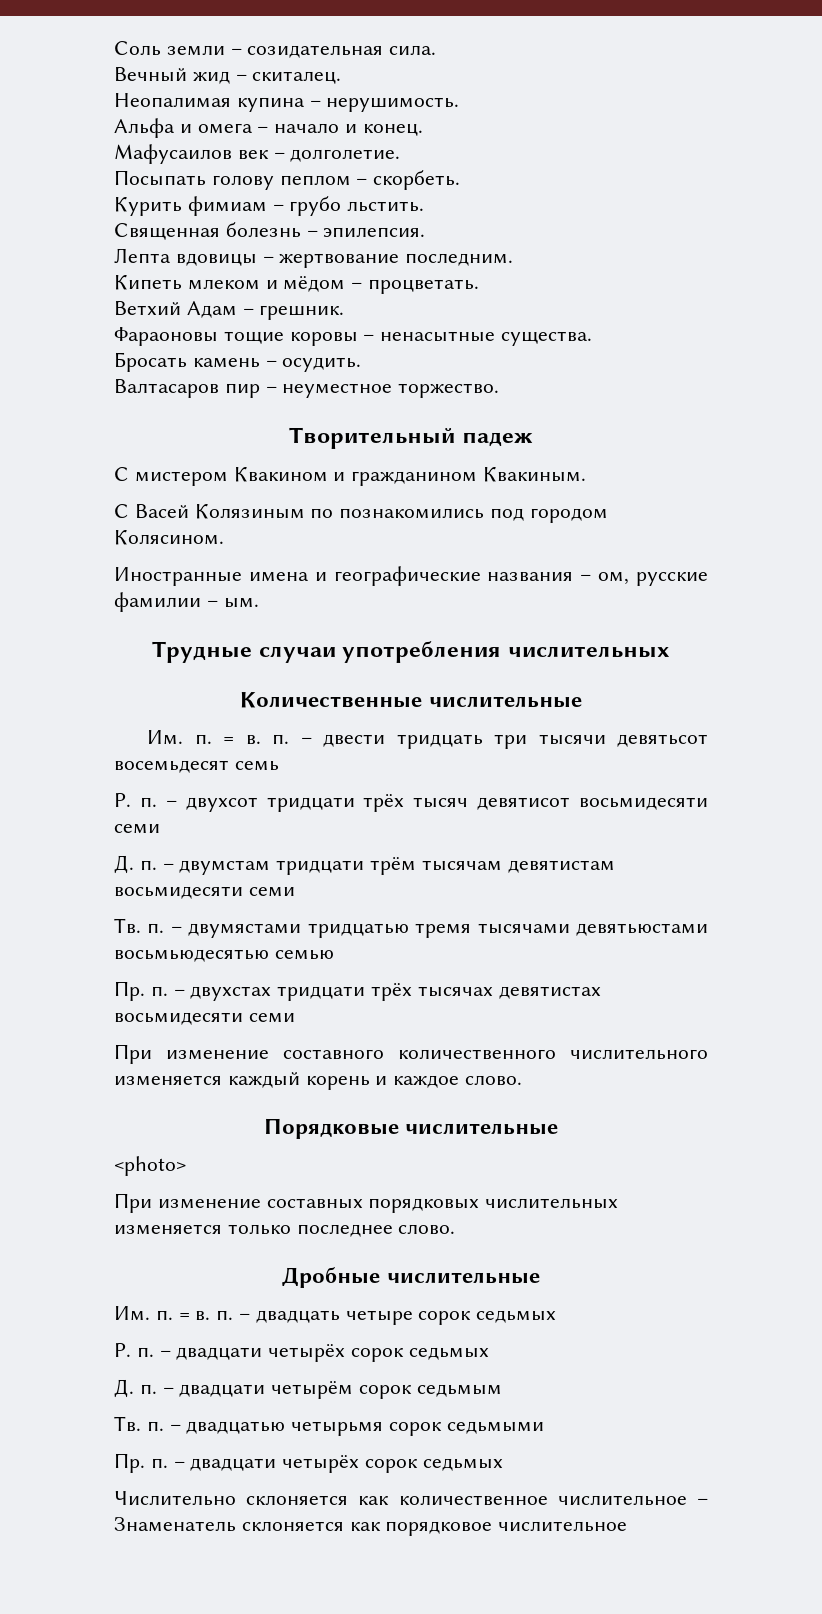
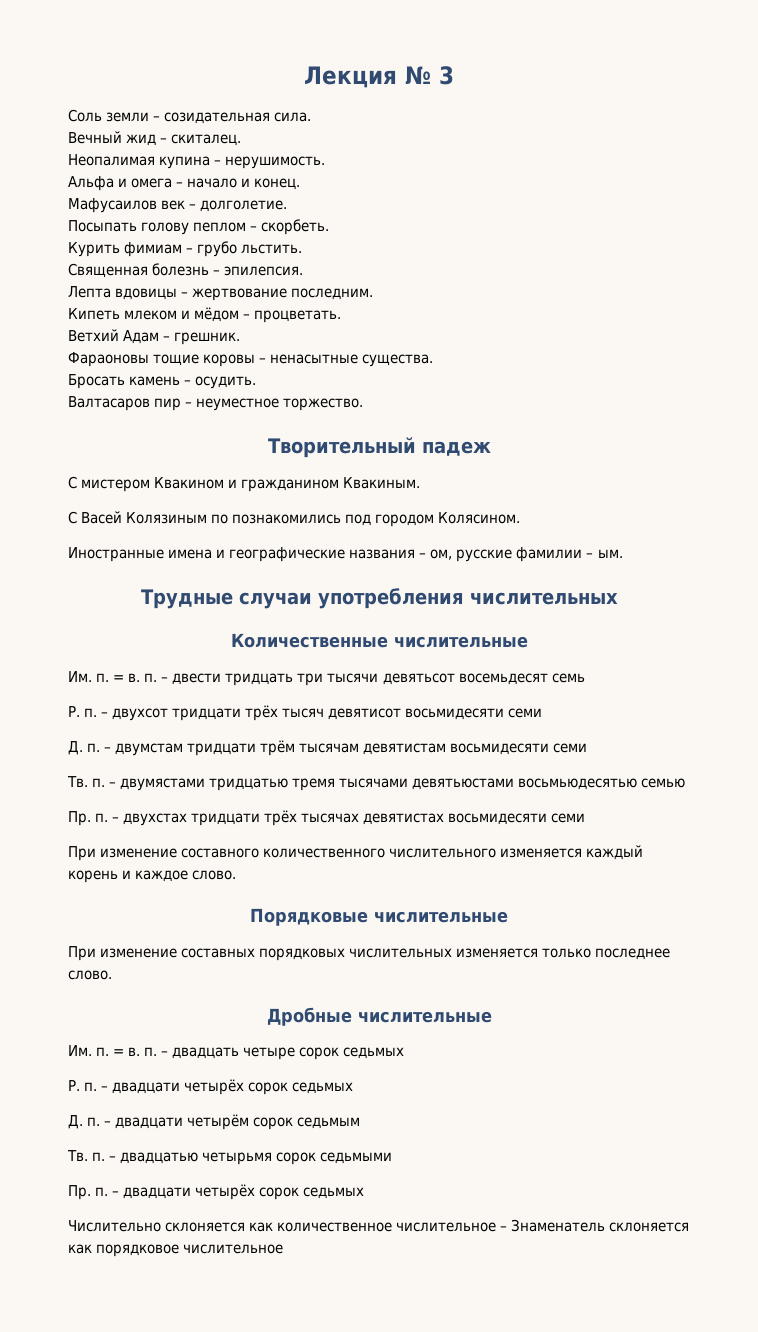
+ Лекция № 3
- <photo>

